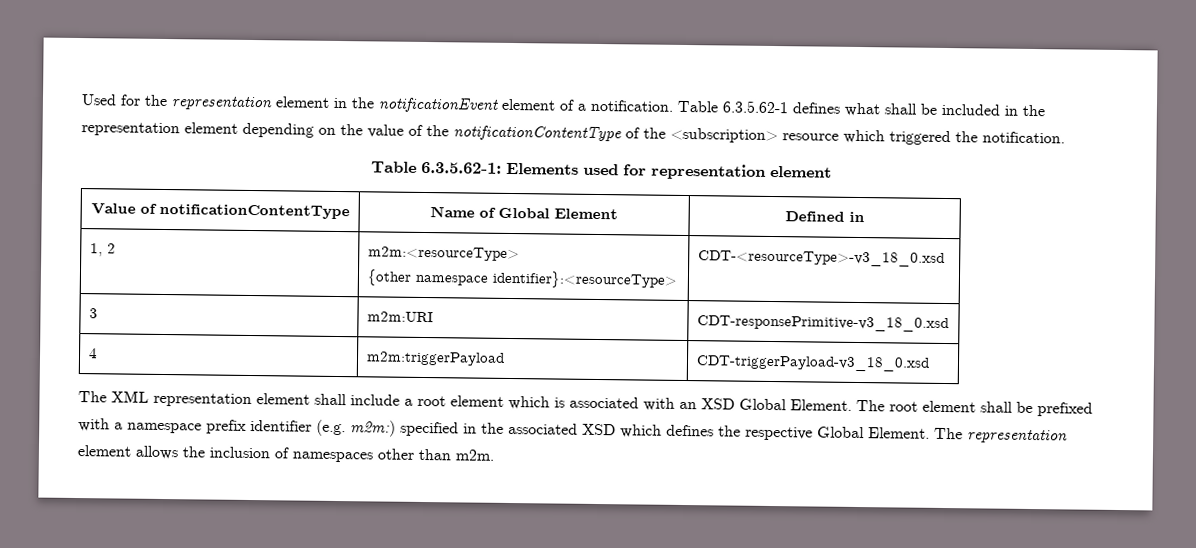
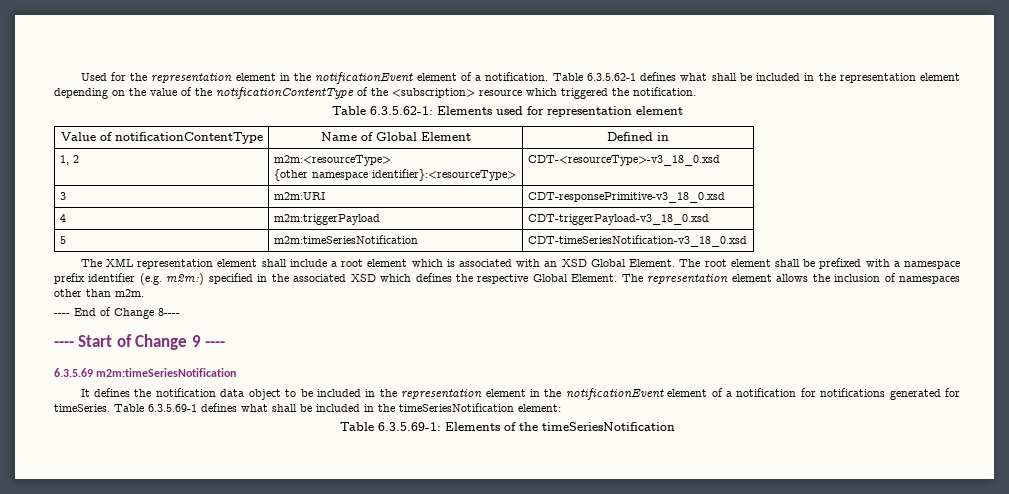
+ 5 | m2m:timeSeriesNotification | CDT-timeSeriesNotification-v3_18_0.xsd
+ ---- End of Change 8----
+ ---- Start of Change 9 ----
+ 6.3.5.69 m2m:timeSeriesNotification
+ It defines the notification data object to be included in the representation element in the notificationEvent element of a notification for notifications generated for timeSeries. Table 6.3.5.69-1 defines what shall be included in the timeSeriesNotification element:
+ Table 6.3.5.69-1: Elements of the timeSeriesNotification

